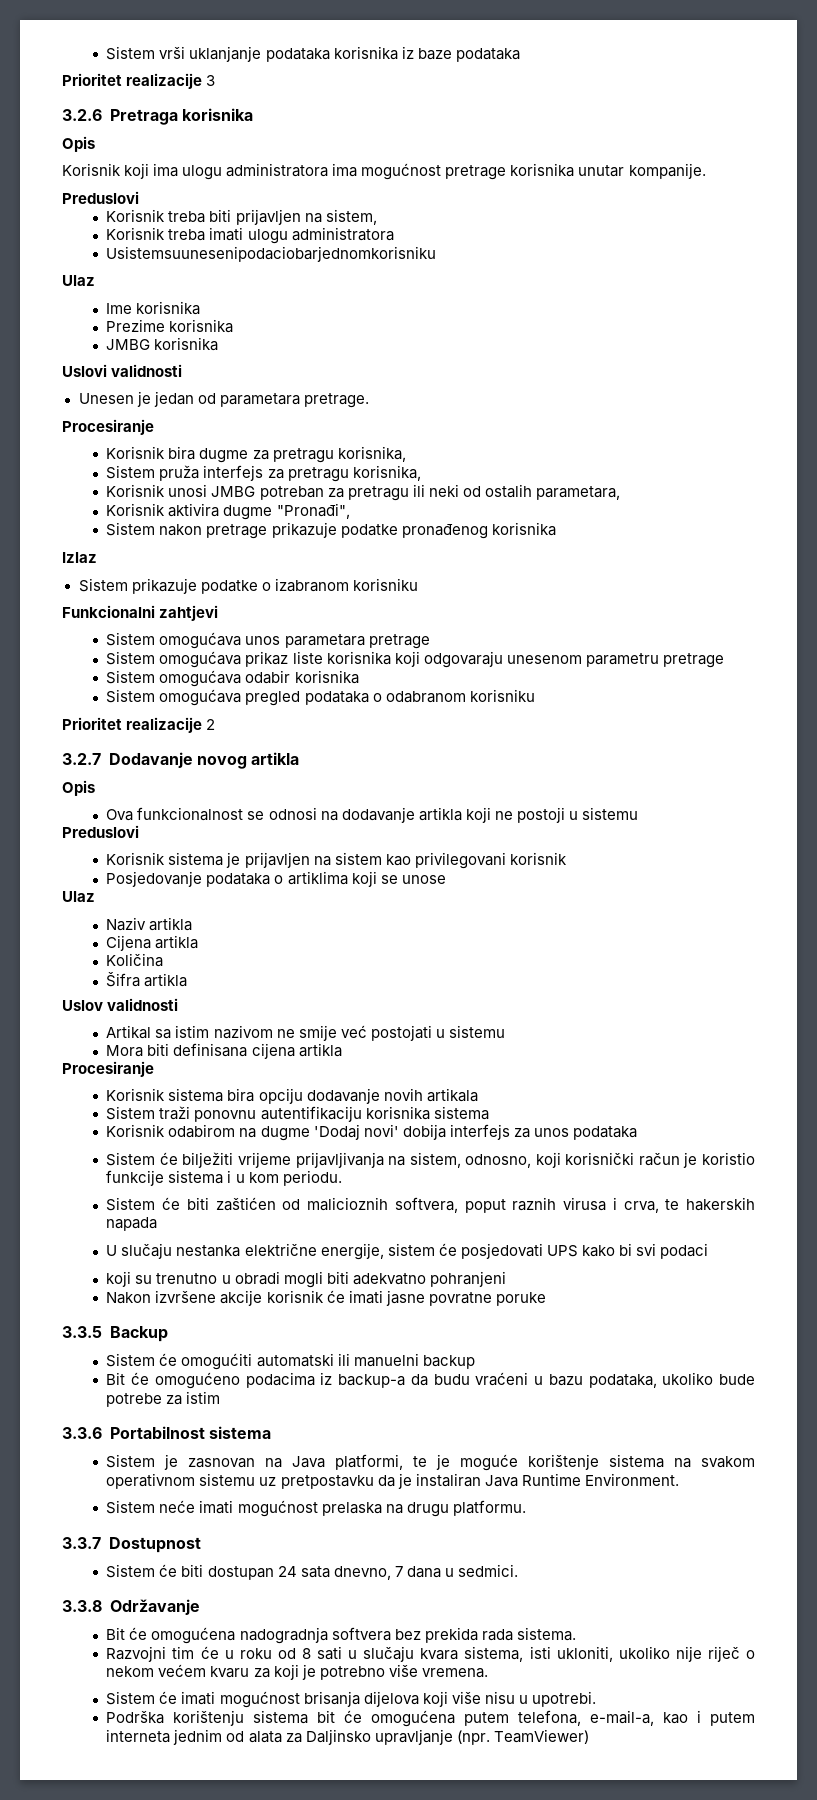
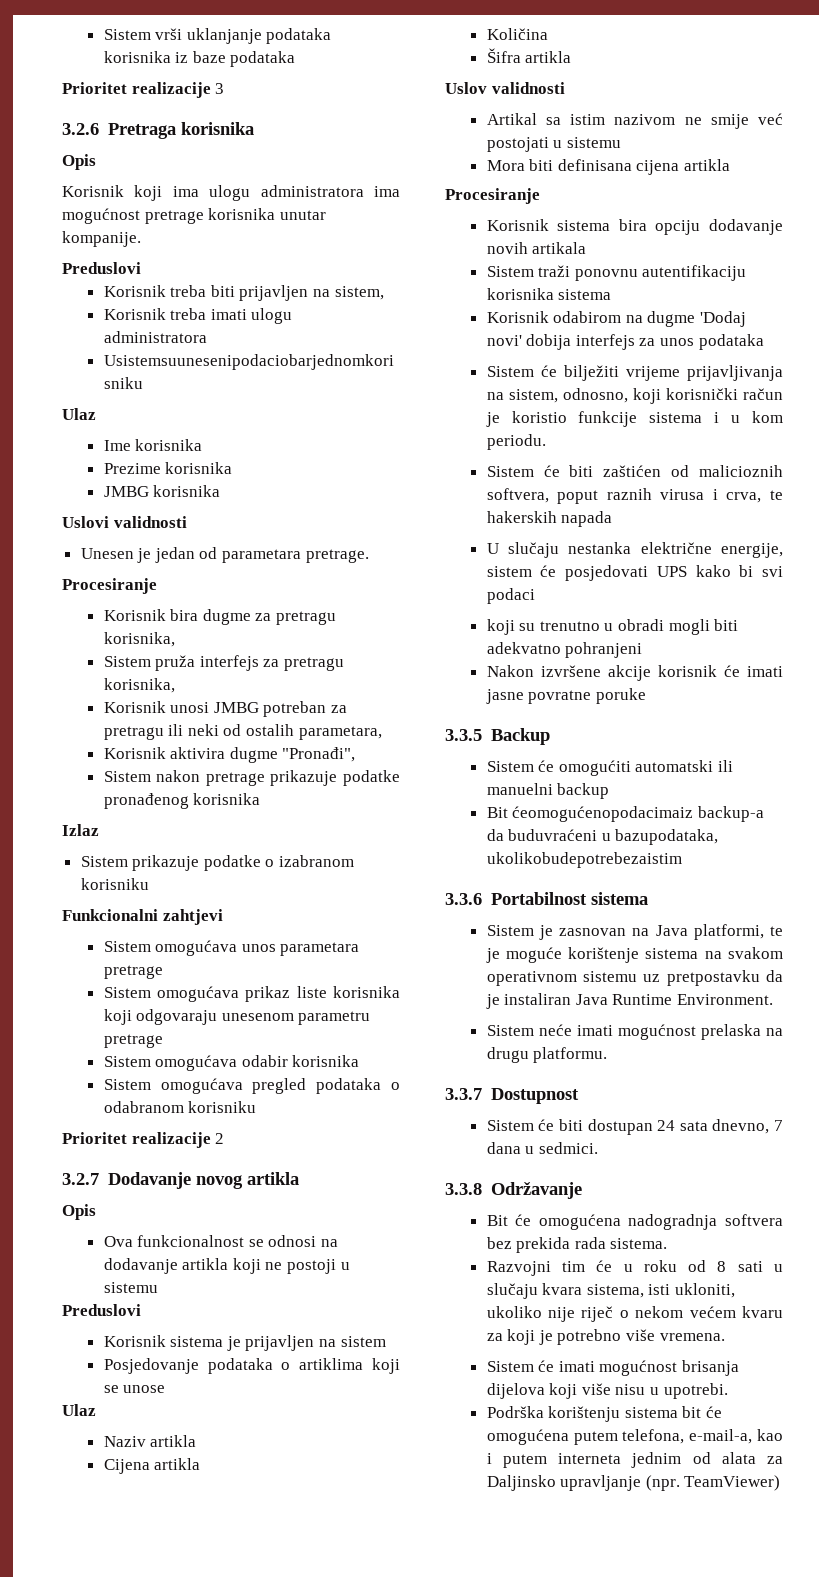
- Korisnik sistema je prijavljen na sistem kao privilegovani korisnik
+ Korisnik sistema je prijavljen na sistem
- Bit će omogućeno podacima iz backup-a da budu vraćeni u bazu podataka, ukoliko bude potrebe za istim
+ Bit ćeomogućenopodacimaiz backup-a da buduvraćeni u bazupodataka, ukolikobudepotrebezaistim

